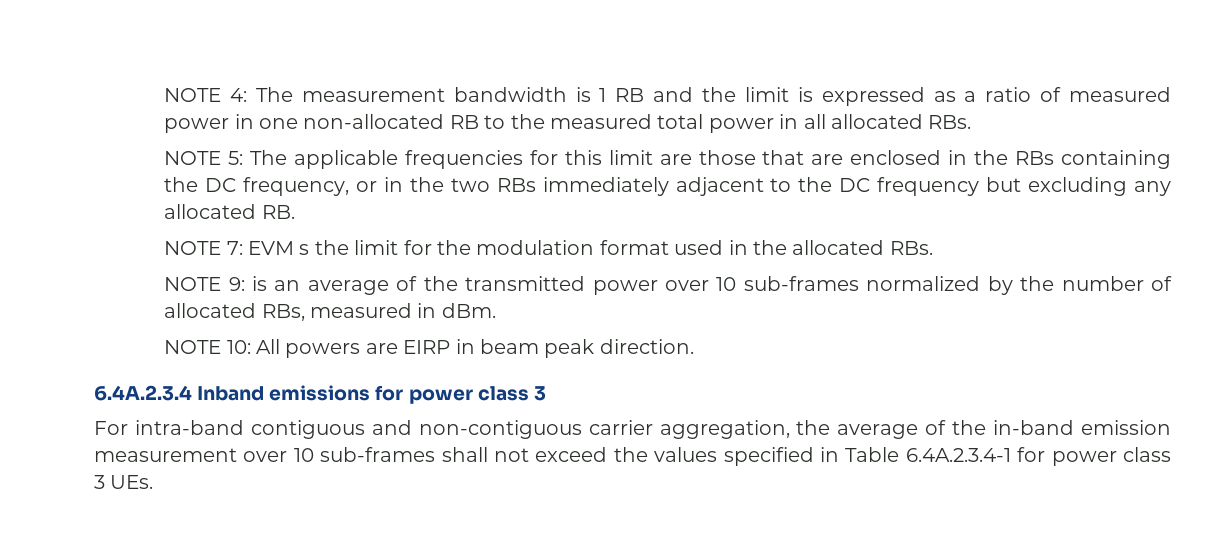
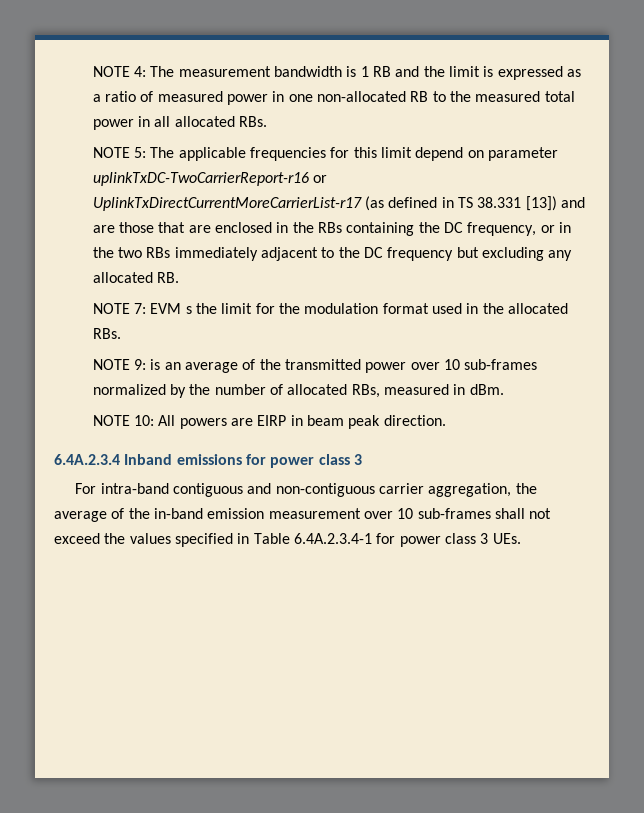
- NOTE 5: The applicable frequencies for this limit are those that are enclosed in the RBs containing the DC frequency, or in the two RBs immediately adjacent to the DC frequency but excluding any allocated RB.
+ NOTE 5: The applicable frequencies for this limit depend on parameter uplinkTxDC-TwoCarrierReport-r16 or UplinkTxDirectCurrentMoreCarrierList-r17 (as defined in TS 38.331 [13]) and are those that are enclosed in the RBs containing the DC frequency, or in the two RBs immediately adjacent to the DC frequency but excluding any allocated RB.

